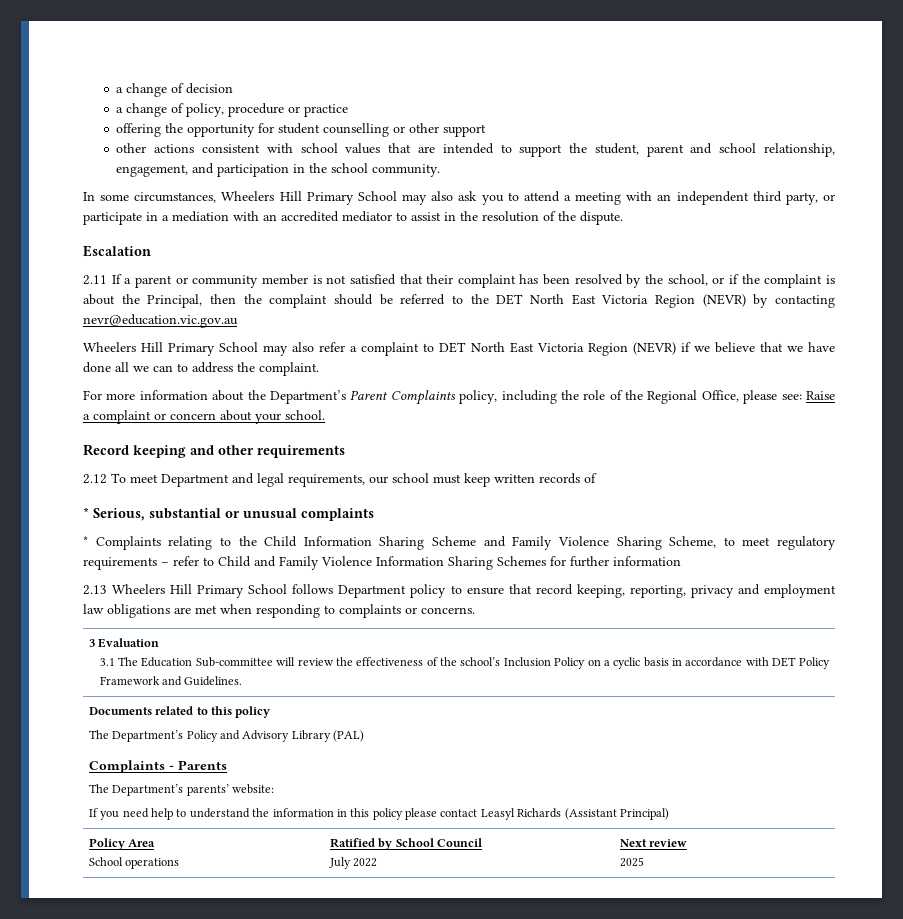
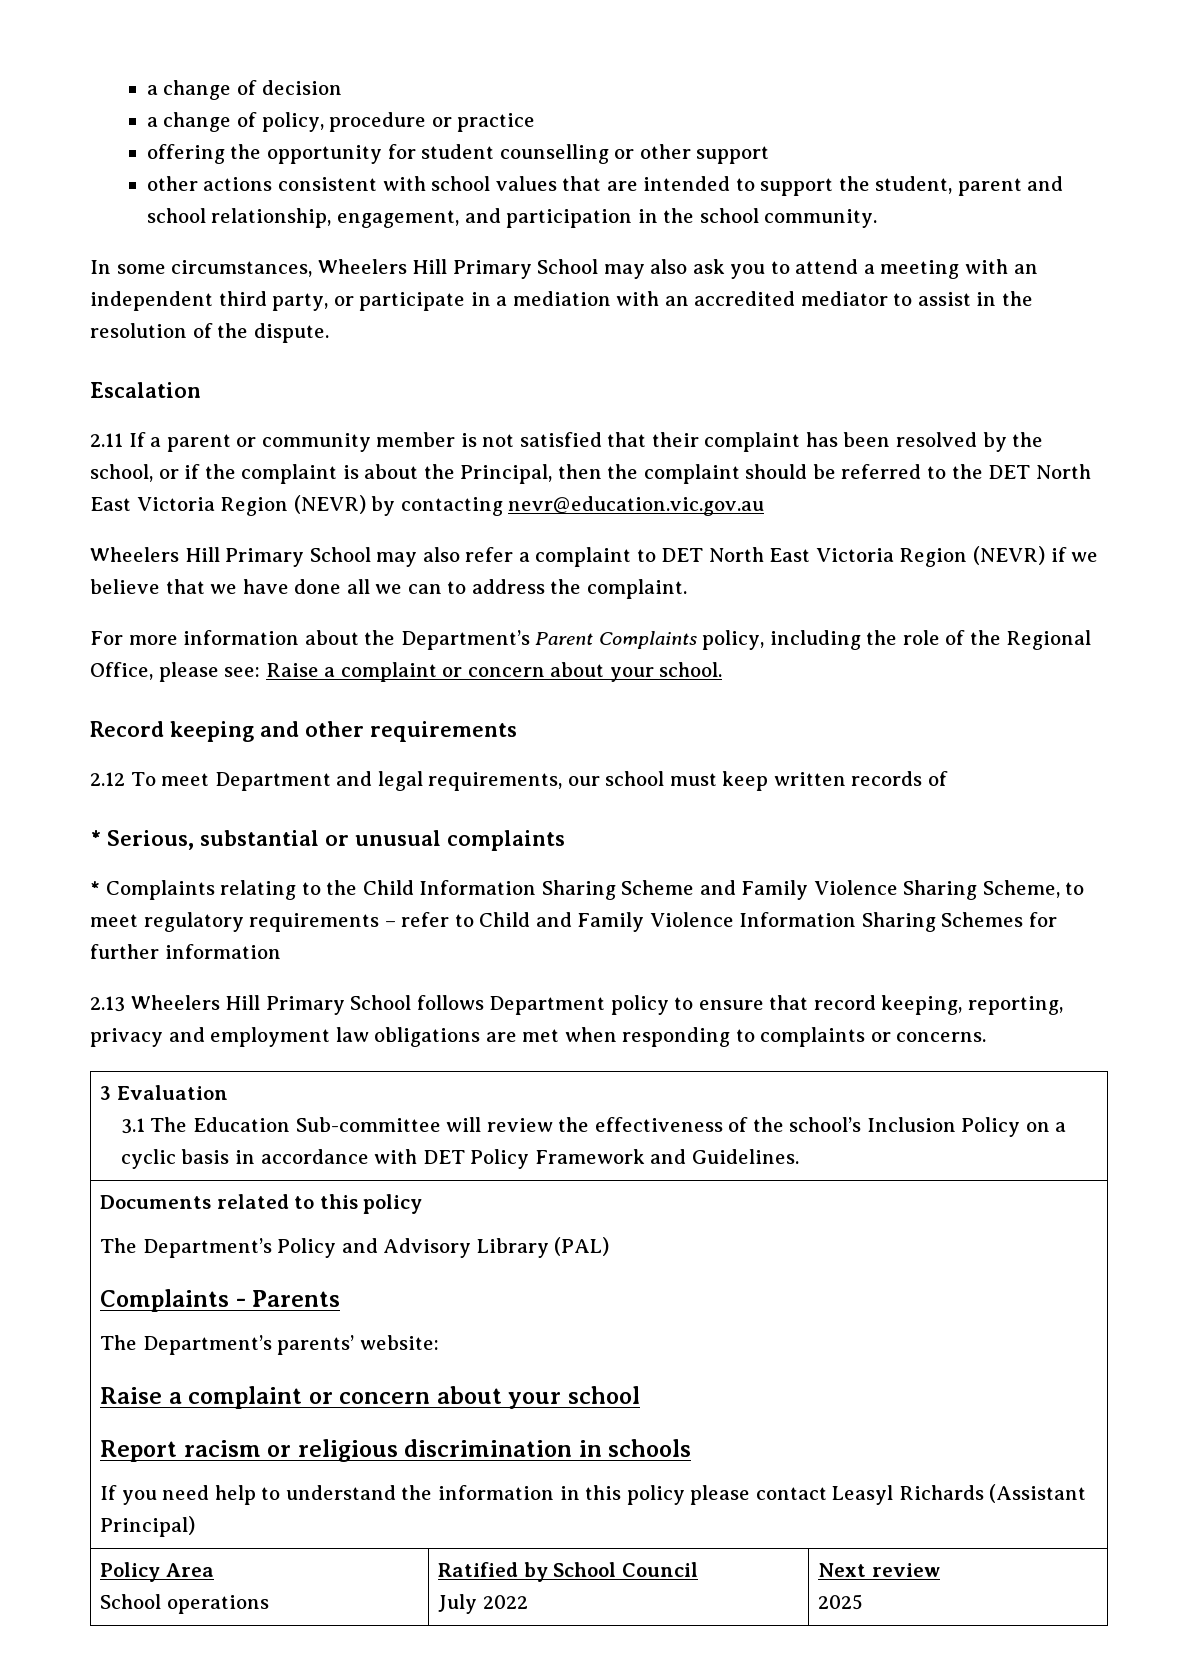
+ Raise a complaint or concern about your school
+ Report racism or religious discrimination in schools

